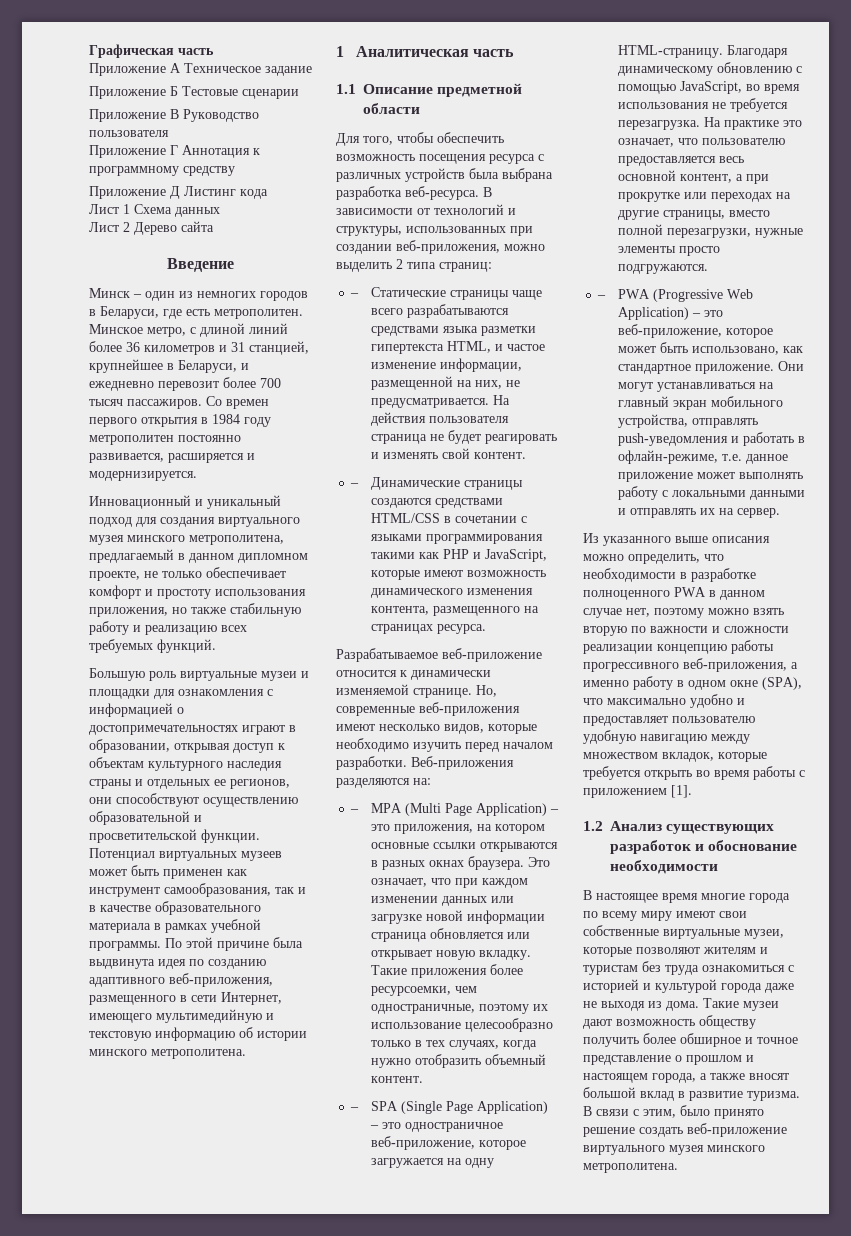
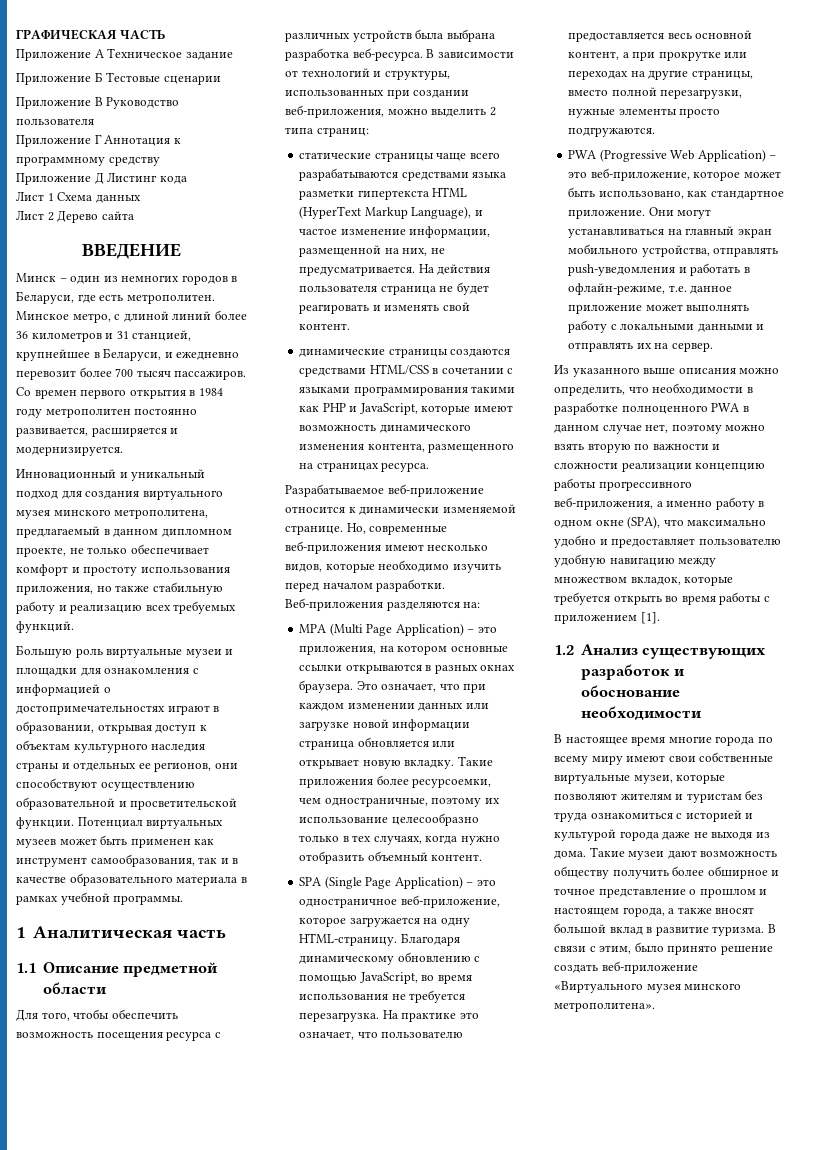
- Графическая часть
+ ГРАФИЧЕСКАЯ ЧАСТЬ
- Введение
+ ВВЕДЕНИЕ
- По этой причине была выдвинута идея по созданию адаптивного веб-приложения, размещенного в сети Интернет, имеющего мультимедийную и текстовую информацию об истории минского метрополитена.
- – Статические страницы чаще всего разрабатываются средствами языка разметки гипертекста HTML, и частое изменение информации, размещенной на них, не предусматривается.
+ статические страницы чаще всего разрабатываются средствами языка разметки гипертекста HTML (HyperText Markup Language), и частое изменение информации, размещенной на них, не предусматривается.
- – Динамические страницы создаются средствами HTML/CSS в сочетании с языками программирования такими как PHP и JavaScript, которые имеют возможность динамического изменения контента, размещенного на страницах ресурса.
+ динамические страницы создаются средствами HTML/CSS в сочетании с языками программирования такими как PHP и JavaScript, которые имеют возможность динамического изменения контента, размещенного на страницах ресурса.
- – MPA (Multi Page Application) – это приложения, на котором основные ссылки открываются в разных окнах браузера.
+ MPA (Multi Page Application) – это приложения, на котором основные ссылки открываются в разных окнах браузера.
- – SPA (Single Page Application) – это одностраничное веб-приложение, которое загружается на одну HTML-страницу.
+ SPA (Single Page Application) – это одностраничное веб-приложение, которое загружается на одну HTML-страницу.
- – PWA (Progressive Web Application) – это веб-приложение, которое может быть использовано, как стандартное приложение.
+ PWA (Progressive Web Application) – это веб-приложение, которое может быть использовано, как стандартное приложение.
- В связи с этим, было принято решение создать веб-приложение виртуального музея минского метрополитена.
+ В связи с этим, было принято решение создать веб-приложение «Виртуального музея минского метрополитена».

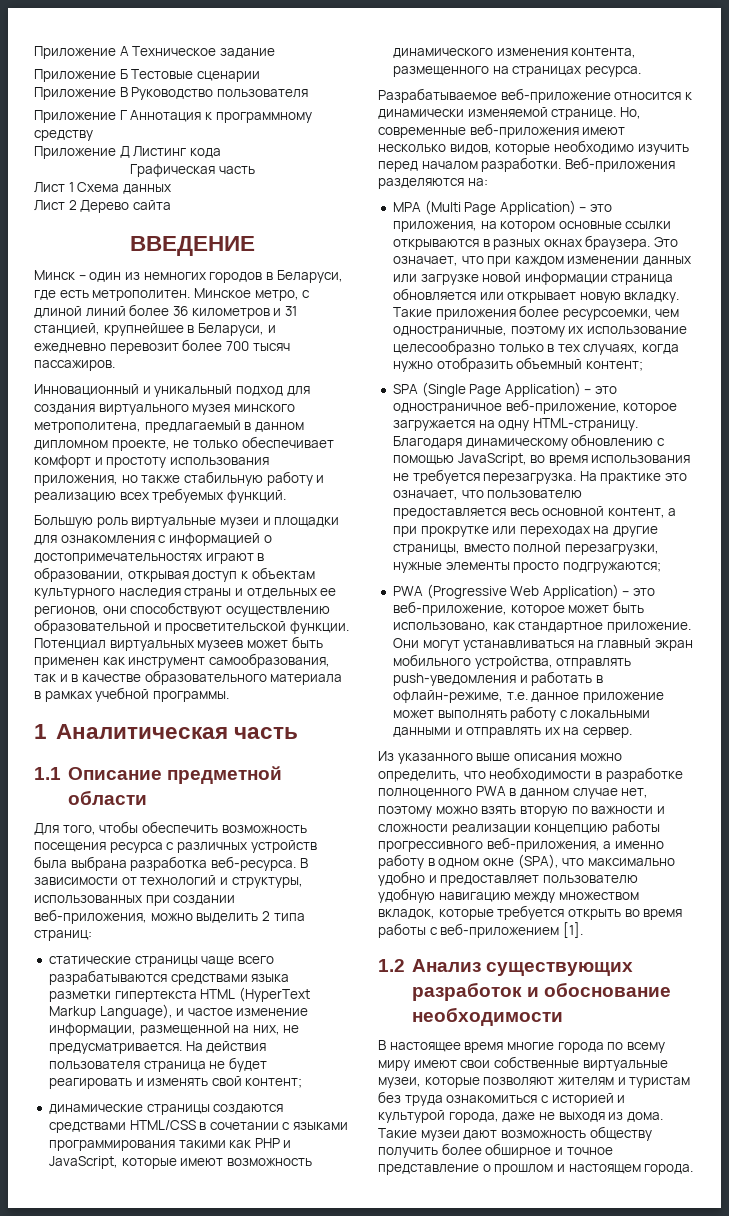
- ГРАФИЧЕСКАЯ ЧАСТЬ
+ Графическая часть
- Со времен первого открытия в 1984 году метрополитен постоянно развивается, расширяется и модернизируется.
- На действия пользователя страница не будет реагировать и изменять свой контент.
+ На действия пользователя страница не будет реагировать и изменять свой контент;
- Такие приложения более ресурсоемки, чем одностраничные, поэтому их использование целесообразно только в тех случаях, когда нужно отобразить объемный контент.
+ Такие приложения более ресурсоемки, чем одностраничные, поэтому их использование целесообразно только в тех случаях, когда нужно отобразить объемный контент;
- На практике это означает, что пользователю предоставляется весь основной контент, а при прокрутке или переходах на другие страницы, вместо полной перезагрузки, нужные элементы просто подгружаются.
+ На практике это означает, что пользователю предоставляется весь основной контент, а при прокрутке или переходах на другие страницы, вместо полной перезагрузки, нужные элементы просто подгружаются;
- Из указанного выше описания можно определить, что необходимости в разработке полноценного PWA в данном случае нет, поэтому можно взять вторую по важности и сложности реализации концепцию работы прогрессивного веб-приложения, а именно работу в одном окне (SPA), что максимально удобно и предоставляет пользователю удобную навигацию между множеством вкладок, которые требуется открыть во время работы с приложением [1].
+ Из указанного выше описания можно определить, что необходимости в разработке полноценного PWA в данном случае нет, поэтому можно взять вторую по важности и сложности реализации концепцию работы прогрессивного веб-приложения, а именно работу в одном окне (SPA), что максимально удобно и предоставляет пользователю удобную навигацию между множеством вкладок, которые требуется открыть во время работы с веб-приложением [1].
- В настоящее время многие города по всему миру имеют свои собственные виртуальные музеи, которые позволяют жителям и туристам без труда ознакомиться с историей и культурой города даже не выходя из дома.
+ В настоящее время многие города по всему миру имеют свои собственные виртуальные музеи, которые позволяют жителям и туристам без труда ознакомиться с историей и культурой города, даже не выходя из дома.
- Такие музеи дают возможность обществу получить более обширное и точное представление о прошлом и настоящем города, а также вносят большой вклад в развитие туризма. В связи с этим, было принято решение создать веб-приложение «Виртуального музея минского метрополитена».
+ Такие музеи дают возможность обществу получить более обширное и точное представление о прошлом и настоящем города.

